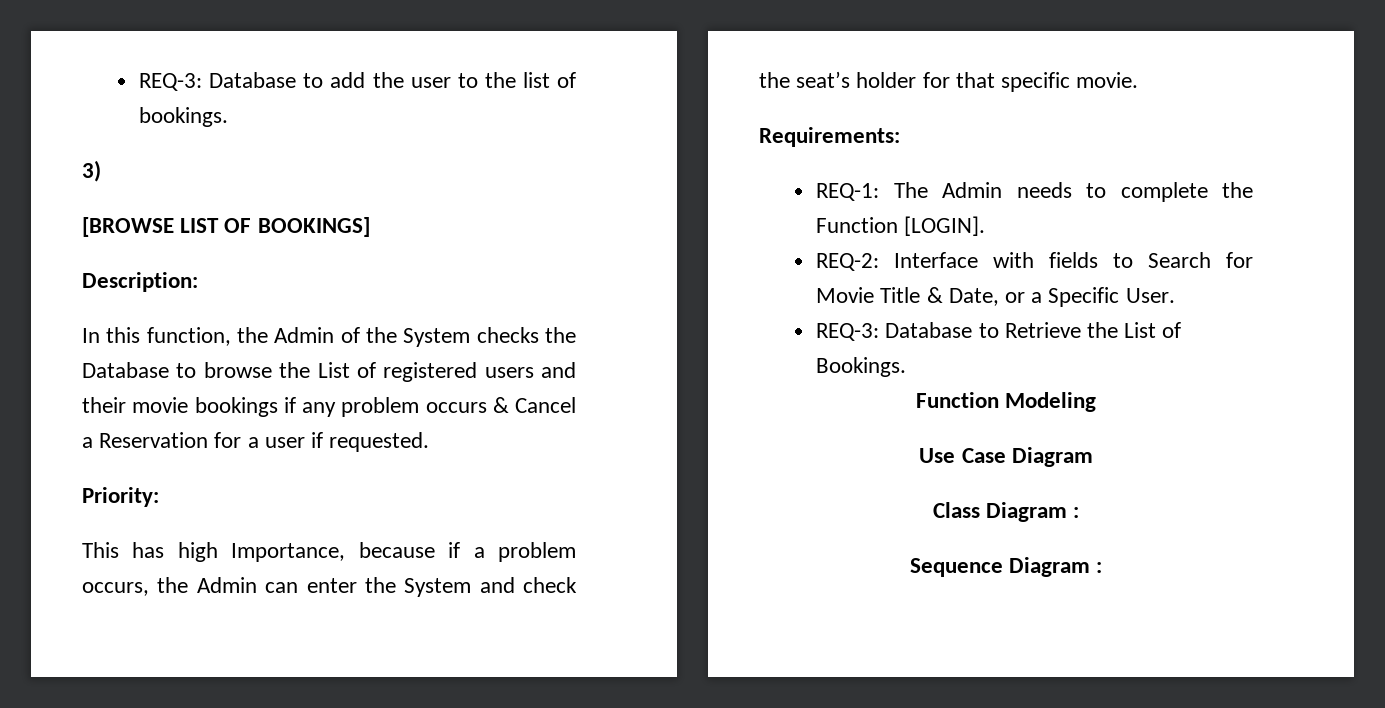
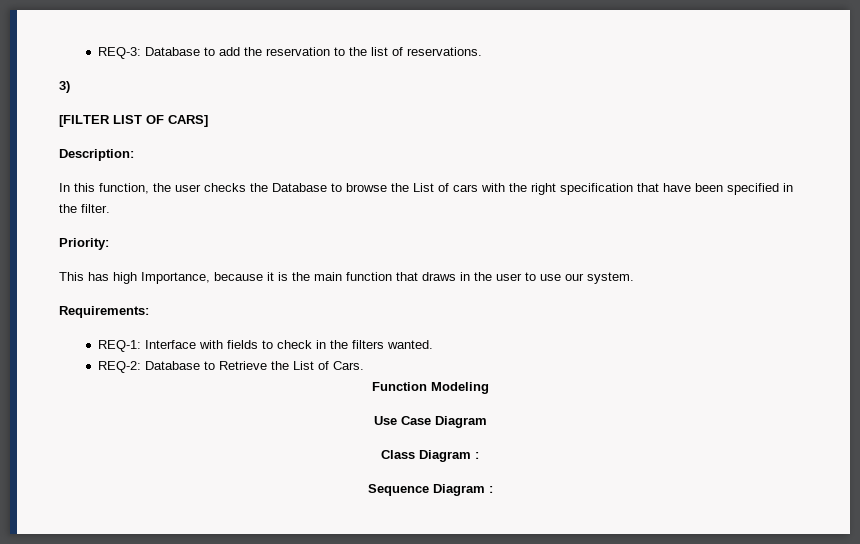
- REQ-3: Database to add the user to the list of bookings.
+ REQ-3: Database to add the reservation to the list of reservations.
- [BROWSE LIST OF BOOKINGS]
+ [FILTER LIST OF CARS]
- In this function, the Admin of the System checks the Database to browse the List of registered users and their movie bookings if any problem occurs & Cancel a Reservation for a user if requested.
+ In this function, the user checks the Database to browse the List of cars with the right specification that have been specified in the filter.
- This has high Importance, because if a problem occurs, the Admin can enter the System and check the seat’s holder for that specific movie.
+ This has high Importance, because it is the main function that draws in the user to use our system.
  Requirements:
- REQ-1: The Admin needs to complete the Function [LOGIN].
- REQ-2: Interface with fields to Search for Movie Title & Date, or a Specific User.
- REQ-3: Database to Retrieve the List of Bookings.
+ REQ-1: Interface with fields to check in the filters wanted.
+ REQ-2: Database to Retrieve the List of Cars.

